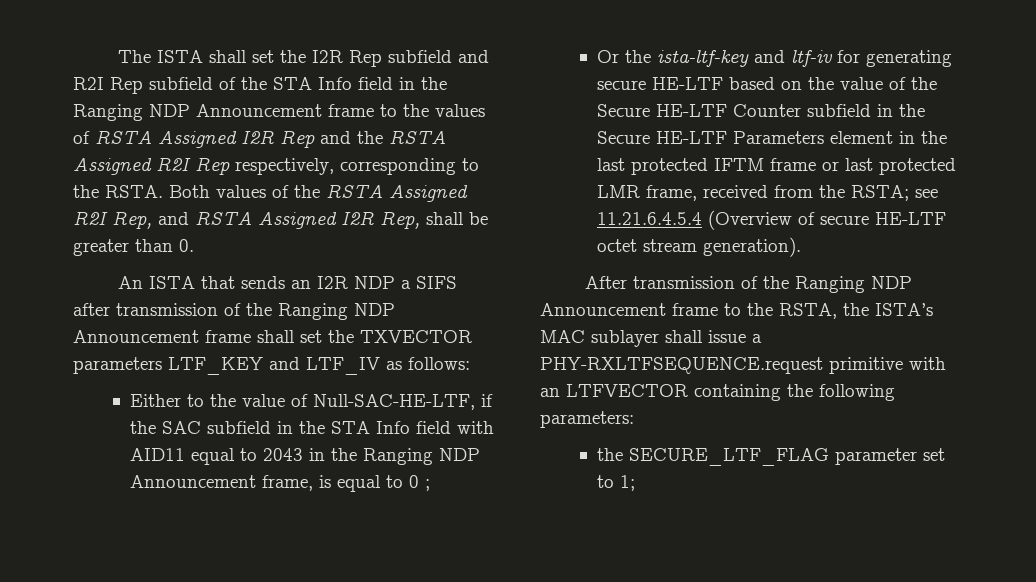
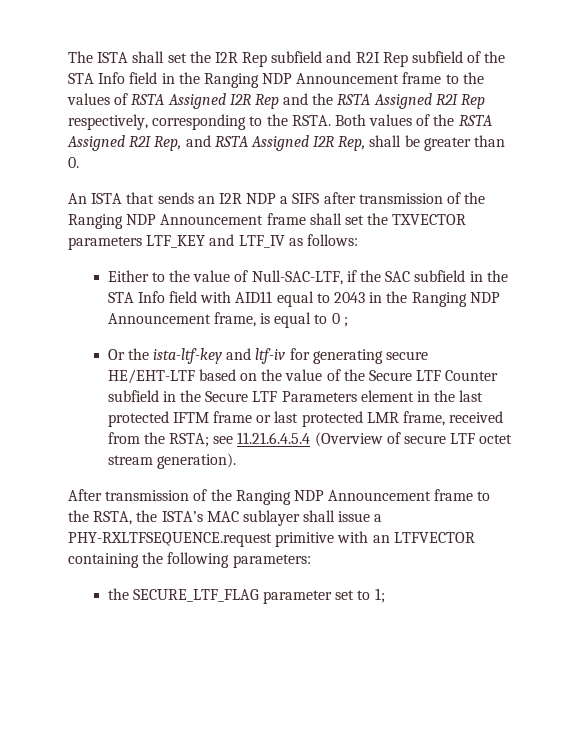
- Either to the value of Null-SAC-HE-LTF, if the SAC subfield in the STA Info field with AID11 equal to 2043 in the Ranging NDP Announcement frame, is equal to 0 ;
+ Either to the value of Null-SAC-LTF, if the SAC subfield in the STA Info field with AID11 equal to 2043 in the Ranging NDP Announcement frame, is equal to 0 ;
- Or the ista-ltf-key and ltf-iv for generating secure HE-LTF based on the value of the Secure HE-LTF Counter subfield in the Secure HE-LTF Parameters element in the last protected IFTM frame or last protected LMR frame, received from the RSTA; see 11.21.6.4.5.4 (Overview of secure HE-LTF octet stream generation).
+ Or the ista-ltf-key and ltf-iv for generating secure HE/EHT-LTF based on the value of the Secure LTF Counter subfield in the Secure LTF Parameters element in the last protected IFTM frame or last protected LMR frame, received from the RSTA; see 11.21.6.4.5.4 (Overview of secure LTF octet stream generation).

